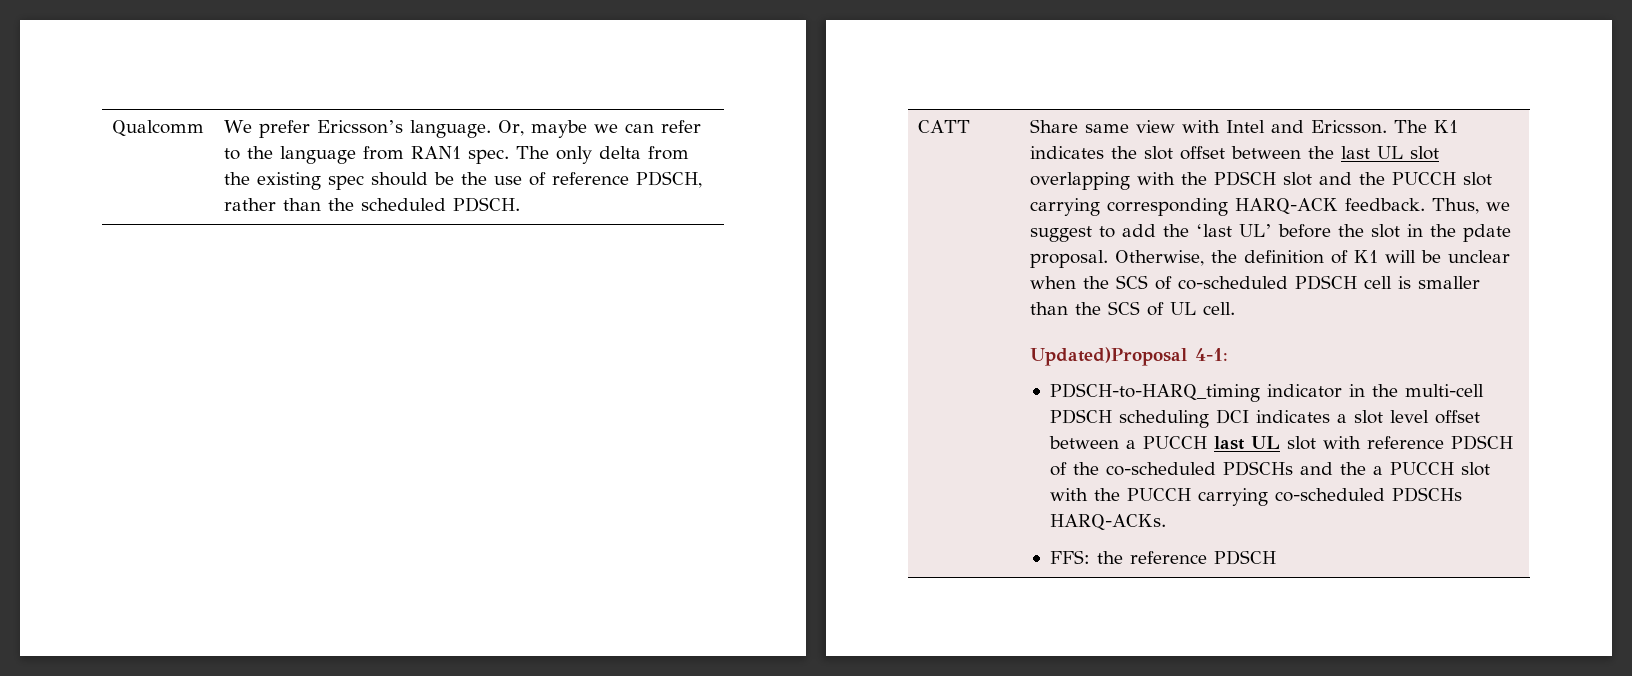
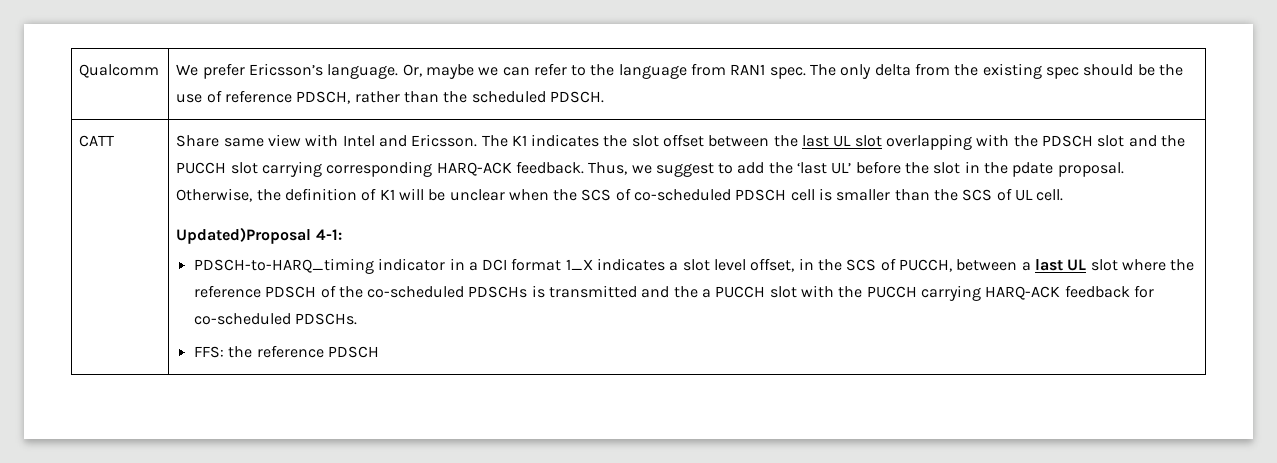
- PDSCH-to-HARQ_timing indicator in the multi-cell PDSCH scheduling DCI indicates a slot level offset between a PUCCH last UL slot with reference PDSCH of the co-scheduled PDSCHs and the a PUCCH slot with the PUCCH carrying co-scheduled PDSCHs HARQ-ACKs.
+ PDSCH-to-HARQ_timing indicator in a DCI format 1_X indicates a slot level offset, in the SCS of PUCCH, between a last UL slot where the reference PDSCH of the co-scheduled PDSCHs is transmitted and the a PUCCH slot with the PUCCH carrying HARQ-ACK feedback for co-scheduled PDSCHs.

